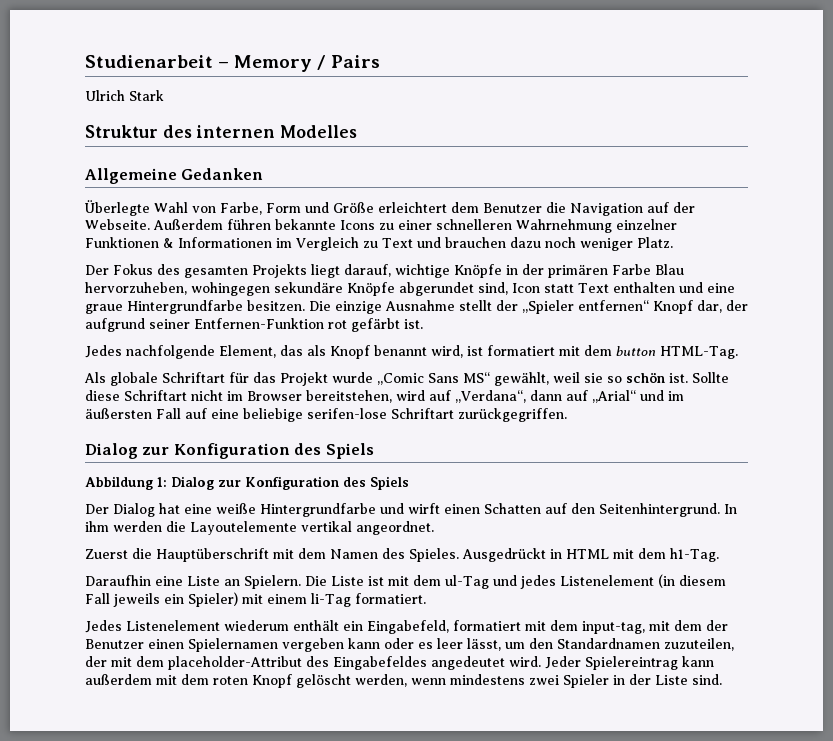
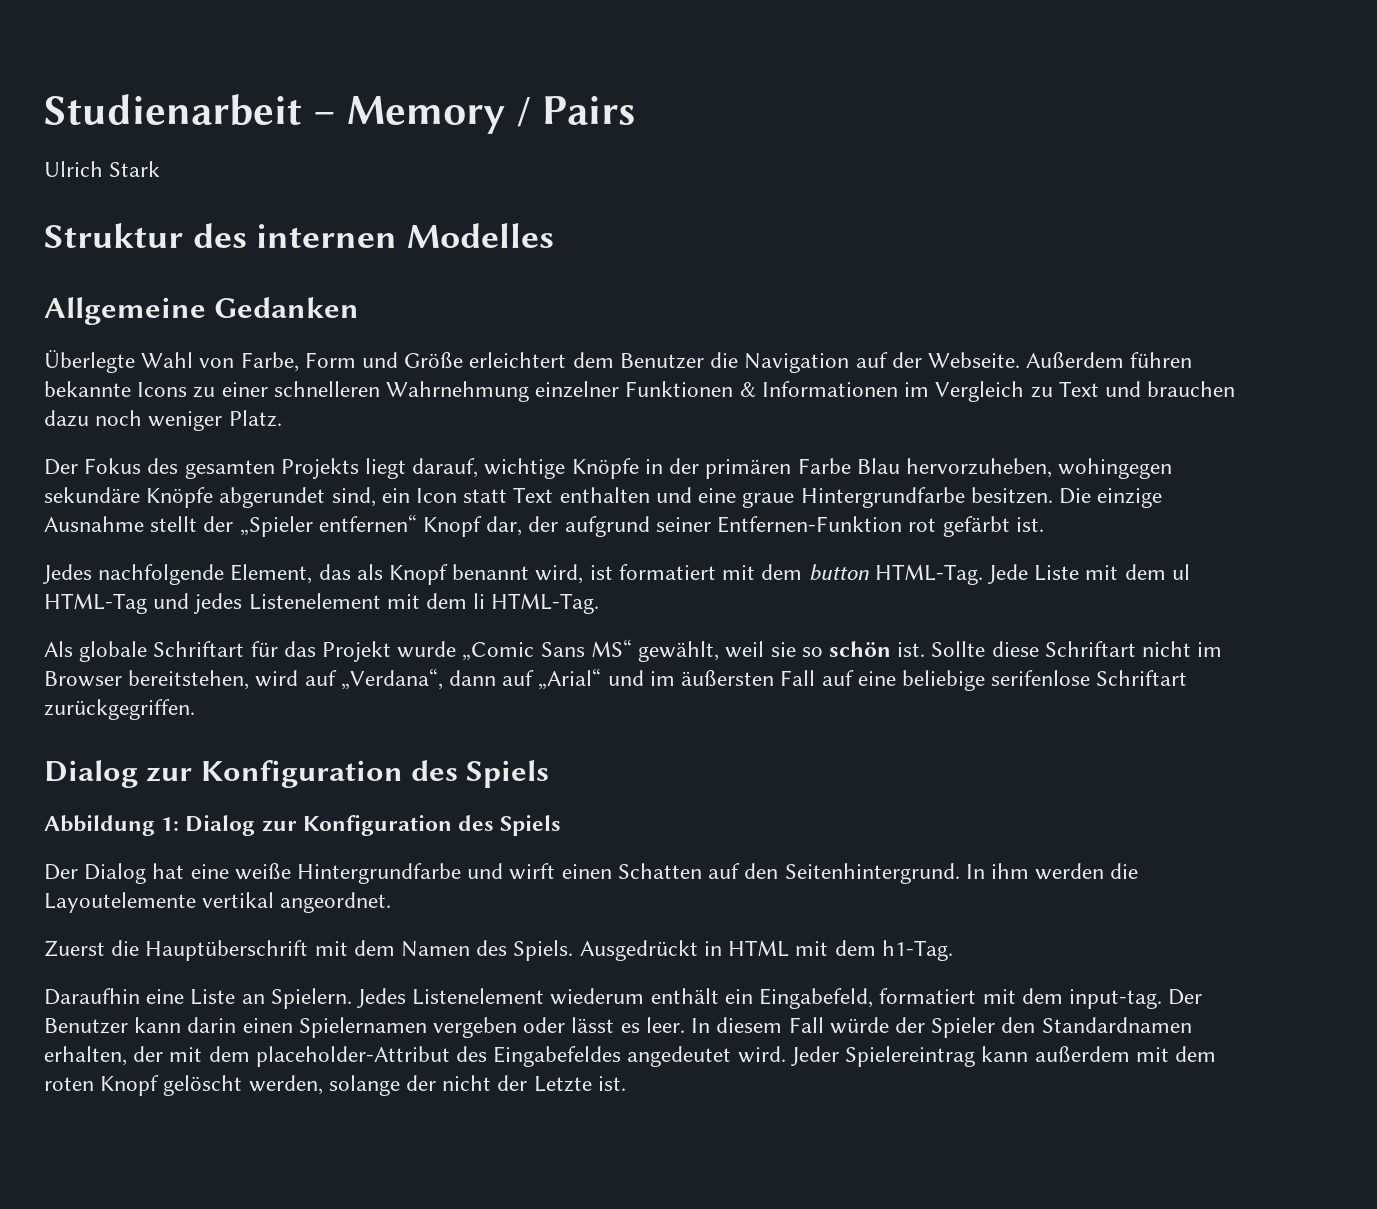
- Der Fokus des gesamten Projekts liegt darauf, wichtige Knöpfe in der primären Farbe Blau hervorzuheben, wohingegen sekundäre Knöpfe abgerundet sind, Icon statt Text enthalten und eine graue Hintergrundfarbe besitzen.
+ Der Fokus des gesamten Projekts liegt darauf, wichtige Knöpfe in der primären Farbe Blau hervorzuheben, wohingegen sekundäre Knöpfe abgerundet sind, ein Icon statt Text enthalten und eine graue Hintergrundfarbe besitzen.
+ Jede Liste mit dem ul HTML-Tag und jedes Listenelement mit dem li HTML-Tag.
- Sollte diese Schriftart nicht im Browser bereitstehen, wird auf „Verdana“, dann auf „Arial“ und im äußersten Fall auf eine beliebige serifen-lose Schriftart zurückgegriffen.
+ Sollte diese Schriftart nicht im Browser bereitstehen, wird auf „Verdana“, dann auf „Arial“ und im äußersten Fall auf eine beliebige serifenlose Schriftart zurückgegriffen.
- Zuerst die Hauptüberschrift mit dem Namen des Spieles.
+ Zuerst die Hauptüberschrift mit dem Namen des Spiels.
- Daraufhin eine Liste an Spielern. Die Liste ist mit dem ul-Tag und jedes Listenelement (in diesem Fall jeweils ein Spieler) mit einem li-Tag formatiert.
- Jedes Listenelement wiederum enthält ein Eingabefeld, formatiert mit dem input-tag, mit dem der Benutzer einen Spielernamen vergeben kann oder es leer lässt, um den Standardnamen zuzuteilen, der mit dem placeholder-Attribut des Eingabefeldes angedeutet wird.
+ Daraufhin eine Liste an Spielern. Jedes Listenelement wiederum enthält ein Eingabefeld, formatiert mit dem input-tag. Der Benutzer kann darin einen Spielernamen vergeben oder lässt es leer. In diesem Fall würde der Spieler den Standardnamen erhalten, der mit dem placeholder-Attribut des Eingabefeldes angedeutet wird.
- Jeder Spielereintrag kann außerdem mit dem roten Knopf gelöscht werden, wenn mindestens zwei Spieler in der Liste sind.
+ Jeder Spielereintrag kann außerdem mit dem roten Knopf gelöscht werden, solange der nicht der Letzte ist.

